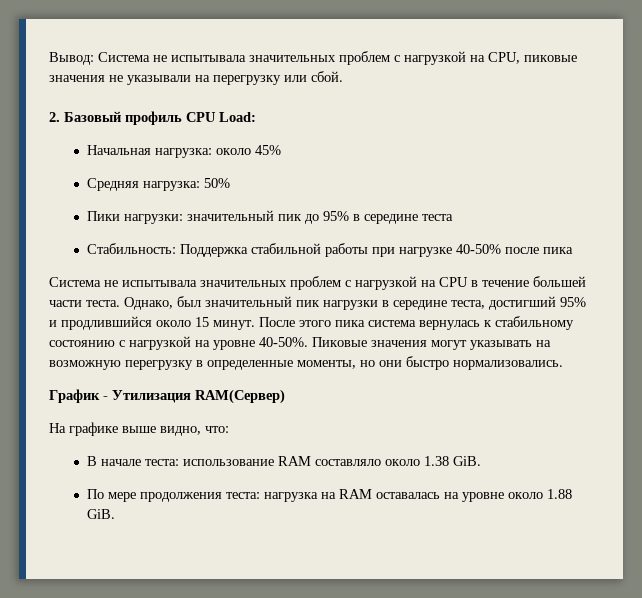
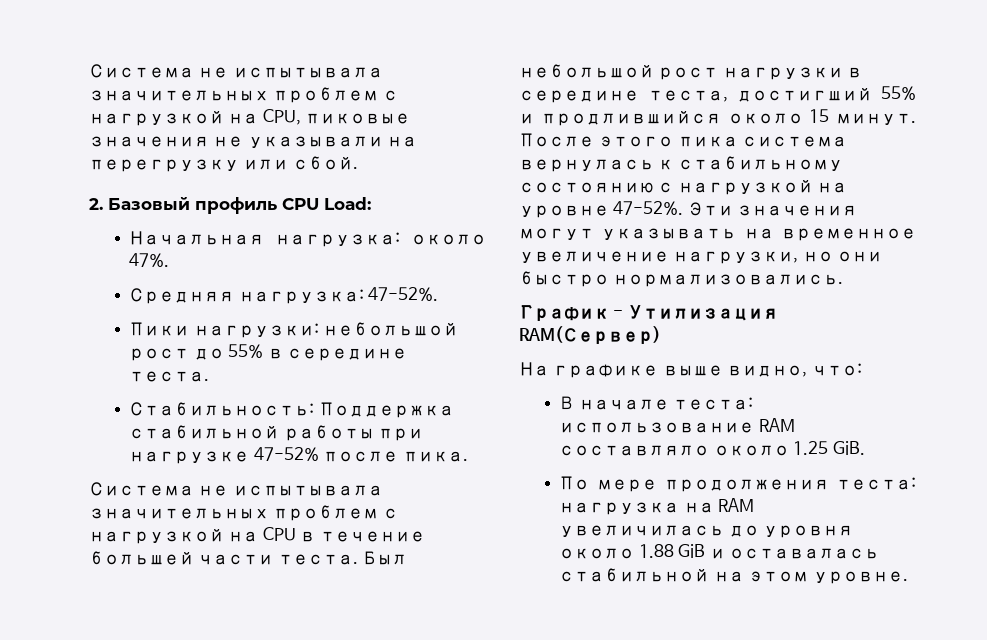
- Вывод: Система не испытывала значительных проблем с нагрузкой на CPU, пиковые значения не указывали на перегрузку или сбой.
+ Система не испытывала значительных проблем с нагрузкой на CPU, пиковые значения не указывали на перегрузку или сбой.
- Начальная нагрузка: около 45%
+ Начальная нагрузка: около 47%.
- Средняя нагрузка: 50%
+ Средняя нагрузка: 47-52%.
- Пики нагрузки: значительный пик до 95% в середине теста
+ Пики нагрузки: небольшой рост до 55% в середине теста.
- Стабильность: Поддержка стабильной работы при нагрузке 40-50% после пика
+ Стабильность: Поддержка стабильной работы при нагрузке 47-52% после пика.
- Однако, был значительный пик нагрузки в середине теста, достигший 95% и продлившийся около 15 минут.
+ Был небольшой рост нагрузки в середине теста, достигший 55% и продлившийся около 15 минут.
- После этого пика система вернулась к стабильному состоянию с нагрузкой на уровне 40-50%. Пиковые значения могут указывать на возможную перегрузку в определенные моменты, но они быстро нормализовались.
+ После этого пика система вернулась к стабильному состоянию с нагрузкой на уровне 47-52%. Эти значения могут указывать на временное увеличение нагрузки, но они быстро нормализовались.
- В начале теста: использование RAM составляло около 1.38 GiB.
+ В начале теста: использование RAM составляло около 1.25 GiB.
- По мере продолжения теста: нагрузка на RAM оставалась на уровне около 1.88 GiB.
+ По мере продолжения теста: нагрузка на RAM увеличилась до уровня около 1.88 GiB и оставалась стабильной на этом уровне.

